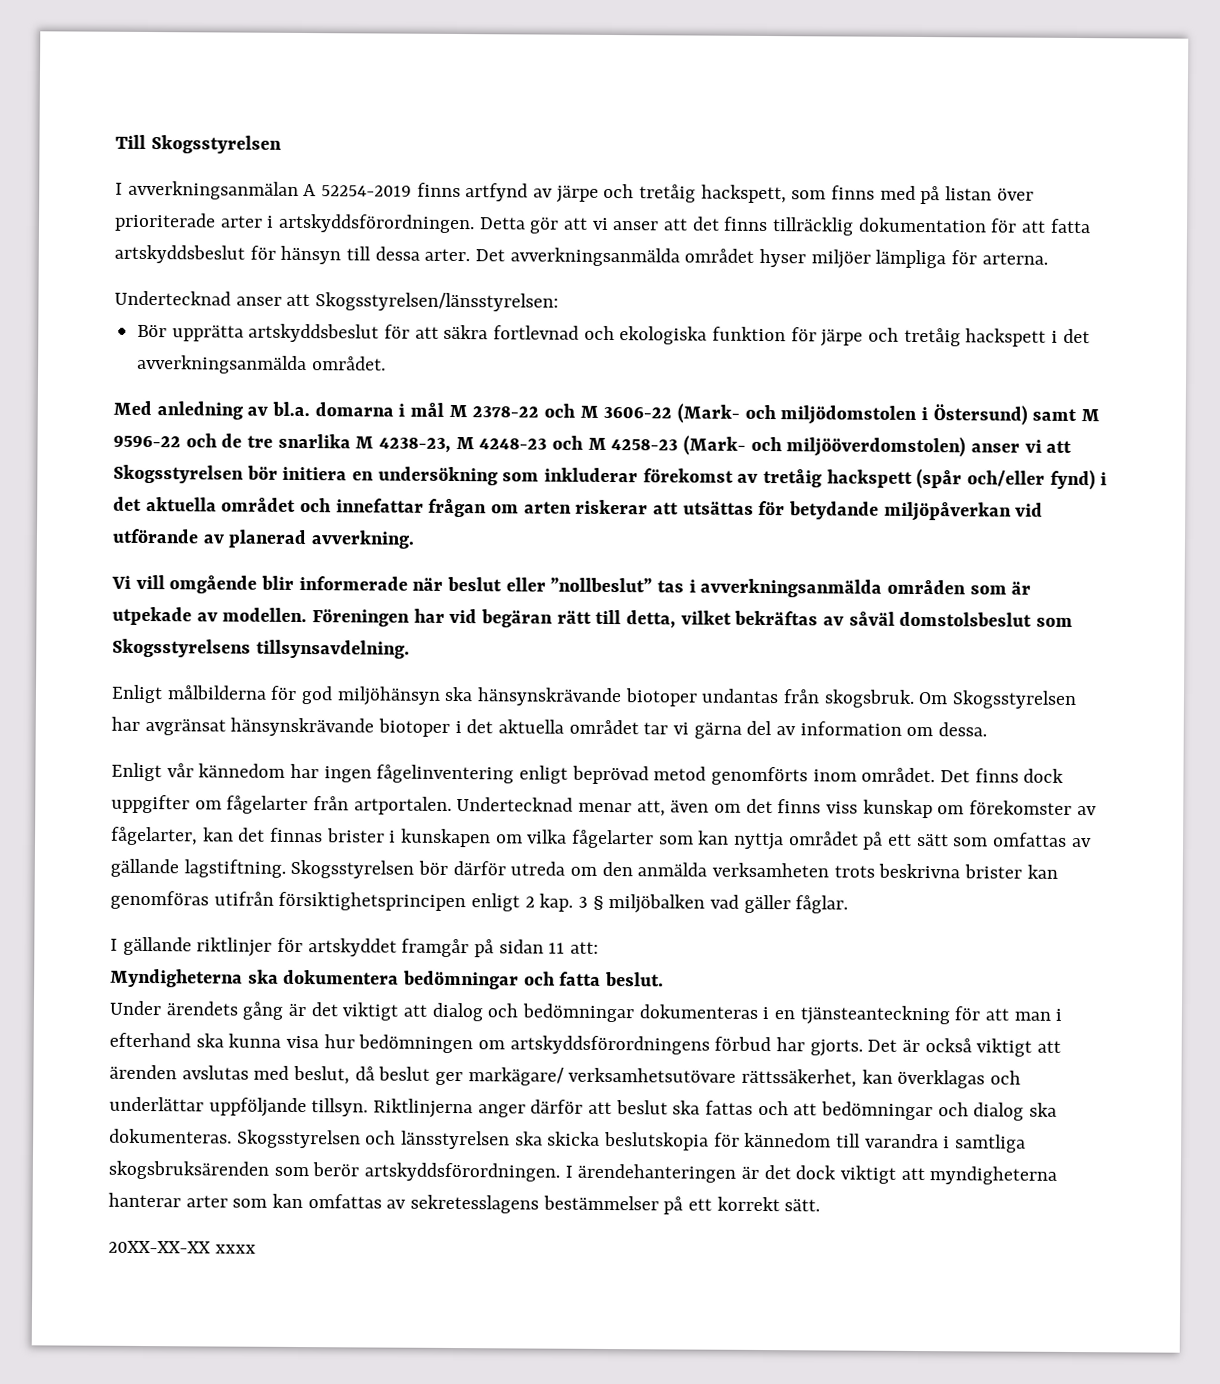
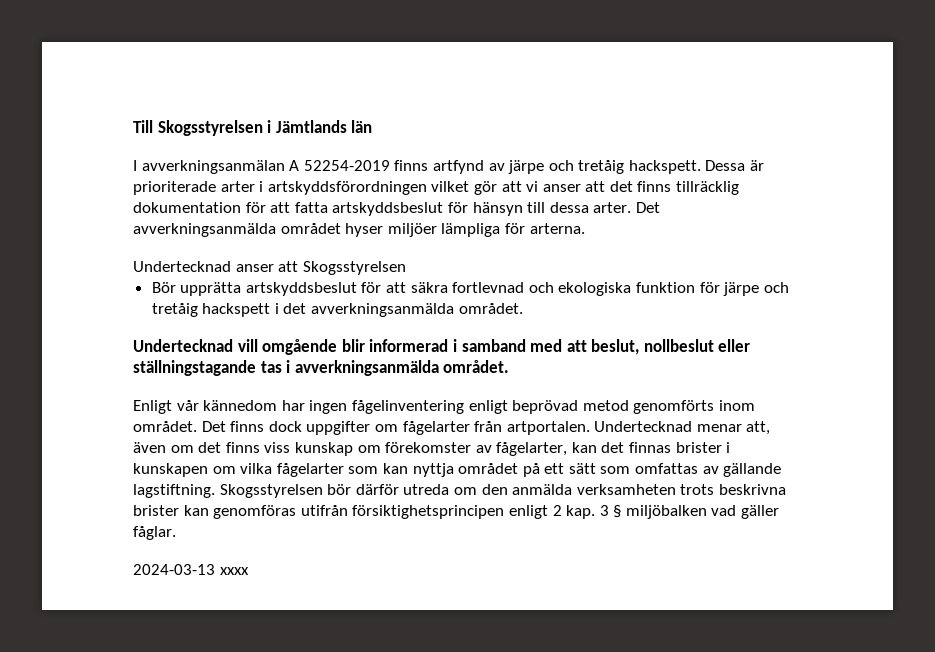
- Till Skogsstyrelsen
+ Till Skogsstyrelsen i Jämtlands län
- I avverkningsanmälan A 52254-2019 finns artfynd av järpe och tretåig hackspett, som finns med på listan över prioriterade arter i artskyddsförordningen. Detta gör att vi anser att det finns tillräcklig dokumentation för att fatta artskyddsbeslut för hänsyn till dessa arter.
+ I avverkningsanmälan A 52254-2019 finns artfynd av järpe och tretåig hackspett. Dessa är prioriterade arter i artskyddsförordningen vilket gör att vi anser att det finns tillräcklig dokumentation för att fatta artskyddsbeslut för hänsyn till dessa arter.
- Undertecknad anser att Skogsstyrelsen/länsstyrelsen:
+ Undertecknad anser att Skogsstyrelsen
- Med anledning av bl.a. domarna i mål M 2378-22 och M 3606-22 (Mark- och miljödomstolen i Östersund) samt M 9596-22 och de tre snarlika M 4238-23, M 4248-23 och M 4258-23 (Mark- och miljööverdomstolen) anser vi att Skogsstyrelsen bör initiera en undersökning som inkluderar förekomst av tretåig hackspett (spår och/eller fynd) i det aktuella området och innefattar frågan om arten riskerar att utsättas för betydande miljöpåverkan vid utförande av planerad avverkning.
- Vi vill omgående blir informerade när beslut eller ”nollbeslut” tas i avverkningsanmälda områden som är utpekade av modellen. Föreningen har vid begäran rätt till detta, vilket bekräftas av såväl domstolsbeslut som Skogsstyrelsens tillsynsavdelning.
- Enligt målbilderna för god miljöhänsyn ska hänsynskrävande biotoper undantas från skogsbruk. Om Skogsstyrelsen har avgränsat hänsynskrävande biotoper i det aktuella området tar vi gärna del av information om dessa.
+ Undertecknad vill omgående blir informerad i samband med att beslut, nollbeslut eller ställningstagande tas i avverkningsanmälda området.
- I gällande riktlinjer för artskyddet framgår på sidan 11 att:
- Myndigheterna ska dokumentera bedömningar och fatta beslut.
- Under ärendets gång är det viktigt att dialog och bedömningar dokumenteras i en tjänsteanteckning för att man i efterhand ska kunna visa hur bedömningen om artskyddsförordningens förbud har gjorts. Det är också viktigt att ärenden avslutas med beslut, då beslut ger markägare/ verksamhetsutövare rättssäkerhet, kan överklagas och underlättar uppföljande tillsyn. Riktlinjerna anger därför att beslut ska fattas och att bedömningar och dialog ska dokumenteras. Skogsstyrelsen och länsstyrelsen ska skicka beslutskopia för kännedom till varandra i samtliga skogsbruksärenden som berör artskyddsförordningen. I ärendehanteringen är det dock viktigt att myndigheterna hanterar arter som kan omfattas av sekretesslagens bestämmelser på ett korrekt sätt.
- 20XX-XX-XX xxxx
+ 2024-03-13 xxxx

